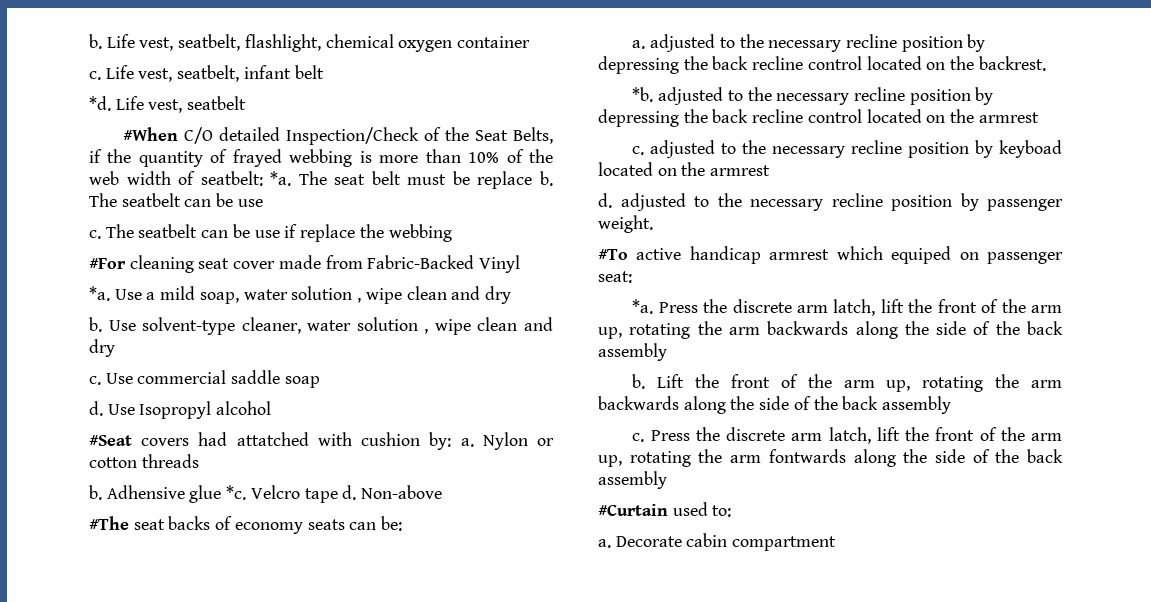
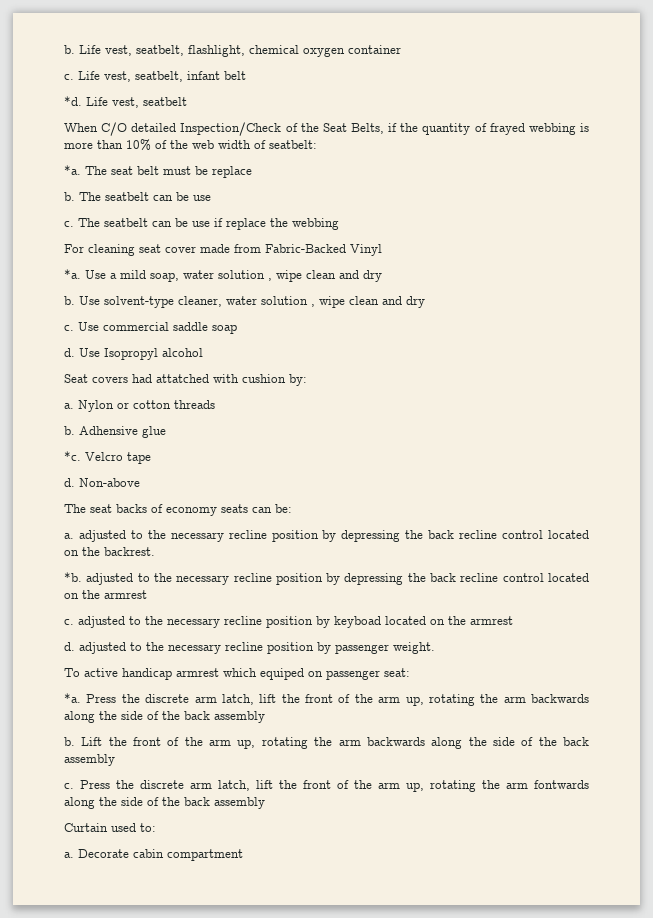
- #When C/O detailed Inspection/Check of the Seat Belts, if the quantity of frayed webbing is more than 10% of the web width of seatbelt: *a.
+ When C/O detailed Inspection/Check of the Seat Belts, if the quantity of frayed webbing is more than 10% of the web width of seatbelt:
+ *a.
- The seat belt must be replace b.
+ The seat belt must be replace
+ b.
- #For cleaning seat cover made from Fabric-Backed Vinyl
+ For cleaning seat cover made from Fabric-Backed Vinyl
- #Seat covers had attatched with cushion by: a.
+ Seat covers had attatched with cushion by:
+ a.
- Adhensive glue *c.
+ Adhensive glue
+ *c.
- Velcro tape d.
+ Velcro tape
+ d.
- #The seat backs of economy seats can be:
+ The seat backs of economy seats can be:
- #To active handicap armrest which equiped on passenger seat:
+ To active handicap armrest which equiped on passenger seat:
- #Curtain used to:
+ Curtain used to:

